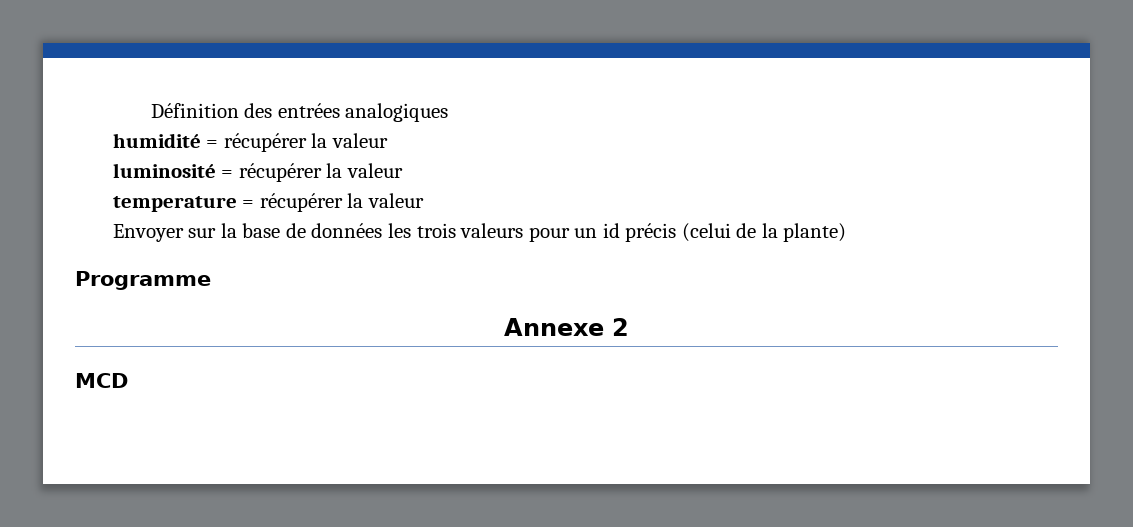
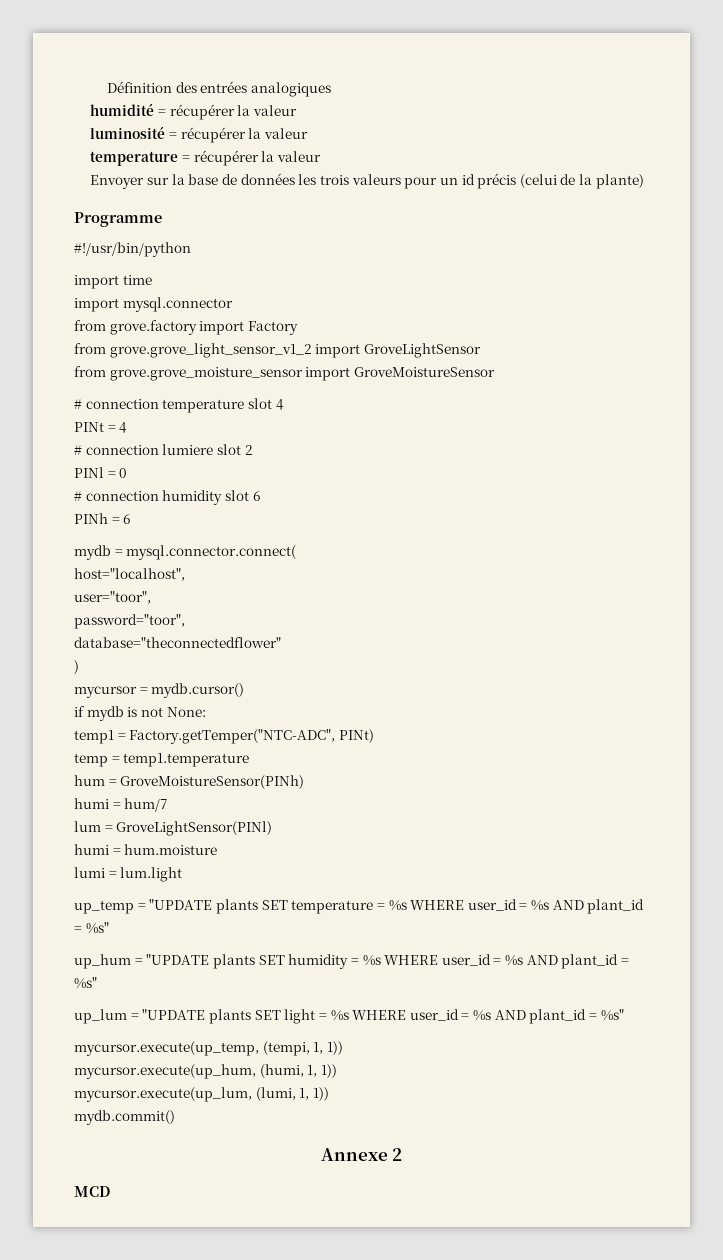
+ #!/usr/bin/python
+ import time
+ import mysql.connector
+ from grove.factory import Factory
+ from grove.grove_light_sensor_v1_2 import GroveLightSensor
+ from grove.grove_moisture_sensor import GroveMoistureSensor
+ # connection temperature slot 4
+ PINt = 4
+ # connection lumiere slot 2
+ PINl = 0
+ # connection humidity slot 6
+ PINh = 6
+ mydb = mysql.connector.connect(
+ host="localhost",
+ user="toor",
+ password="toor",
+ database="theconnectedflower"
+ )
+ mycursor = mydb.cursor()
+ if mydb is not None:
+ temp1 = Factory.getTemper("NTC-ADC", PINt)
+ temp = temp1.temperature
+ hum = GroveMoistureSensor(PINh)
+ humi = hum/7
+ lum = GroveLightSensor(PINl)
+ humi = hum.moisture
+ lumi = lum.light
+ up_temp = "UPDATE plants SET temperature = %s WHERE user_id = %s AND plant_id = %s"
+ up_hum = "UPDATE plants SET humidity = %s WHERE user_id = %s AND plant_id = %s"
+ up_lum = "UPDATE plants SET light = %s WHERE user_id = %s AND plant_id = %s"
+ mycursor.execute(up_temp, (tempi, 1, 1))
+ mycursor.execute(up_hum, (humi, 1, 1))
+ mycursor.execute(up_lum, (lumi, 1, 1))
+ mydb.commit()

